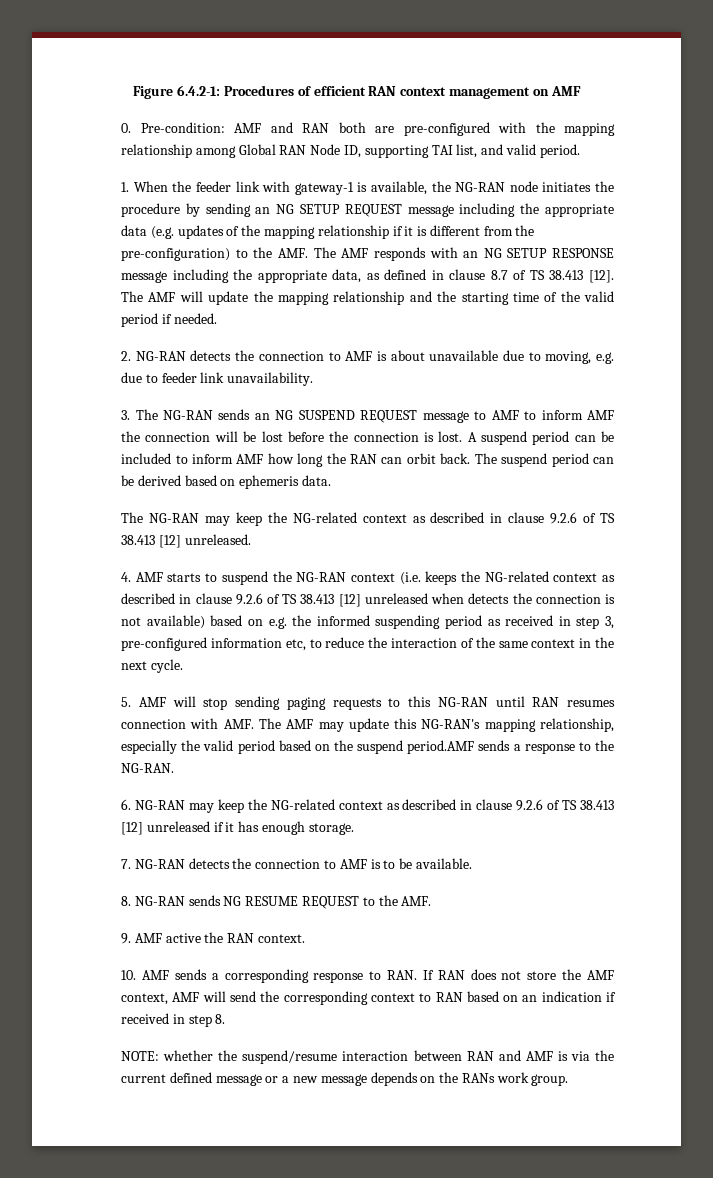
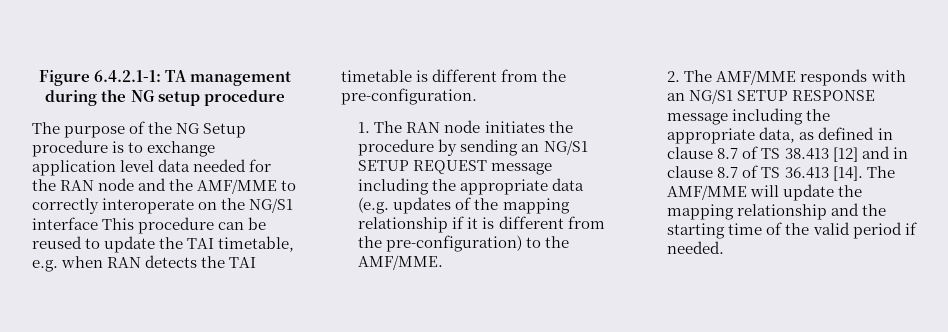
- Figure 6.4.2-1: Procedures of efficient RAN context management on AMF
- 0. Pre-condition: AMF and RAN both are pre-configured with the mapping relationship among Global RAN Node ID, supporting TAI list, and valid period.
- 1. When the feeder link with gateway-1 is available, the NG-RAN node initiates the procedure by sending an NG SETUP REQUEST message including the appropriate data (e.g. updates of the mapping relationship if it is different from the pre-configuration) to the AMF. The AMF responds with an NG SETUP RESPONSE message including the appropriate data, as defined in clause 8.7 of TS 38.413 [12]. The AMF will update the mapping relationship and the starting time of the valid period if needed.
+ Figure 6.4.2.1-1: TA management during the NG setup procedure
+ The purpose of the NG Setup procedure is to exchange application level data needed for the RAN node and the AMF/MME to correctly interoperate on the NG/S1 interface This procedure can be reused to update the TAI timetable, e.g. when RAN detects the TAI timetable is different from the pre-configuration.
+ 1. The RAN node initiates the procedure by sending an NG/S1 SETUP REQUEST message including the appropriate data (e.g. updates of the mapping relationship if it is different from the pre-configuration) to the AMF/MME.
+ 2. The AMF/MME responds with an NG/S1 SETUP RESPONSE message including the appropriate data, as defined in clause 8.7 of TS 38.413 [12] and in clause 8.7 of TS 36.413 [14]. The AMF/MME will update the mapping relationship and the starting time of the valid period if needed.
- 2. NG-RAN detects the connection to AMF is about unavailable due to moving, e.g. due to feeder link unavailability.
- 3. The NG-RAN sends an NG SUSPEND REQUEST message to AMF to inform AMF the connection will be lost before the connection is lost. A suspend period can be included to inform AMF how long the RAN can orbit back. The suspend period can be derived based on ephemeris data.
- The NG-RAN may keep the NG-related context as described in clause 9.2.6 of TS 38.413 [12] unreleased.
- 4. AMF starts to suspend the NG-RAN context (i.e. keeps the NG-related context as described in clause 9.2.6 of TS 38.413 [12] unreleased when detects the connection is not available) based on e.g. the informed suspending period as received in step 3, pre-configured information etc, to reduce the interaction of the same context in the next cycle.
- 5. AMF will stop sending paging requests to this NG-RAN until RAN resumes connection with AMF. The AMF may update this NG-RAN's mapping relationship, especially the valid period based on the suspend period.AMF sends a response to the NG-RAN.
- 6. NG-RAN may keep the NG-related context as described in clause 9.2.6 of TS 38.413 [12] unreleased if it has enough storage.
- 7. NG-RAN detects the connection to AMF is to be available.
- 8. NG-RAN sends NG RESUME REQUEST to the AMF.
- 9. AMF active the RAN context.
- 10. AMF sends a corresponding response to RAN. If RAN does not store the AMF context, AMF will send the corresponding context to RAN based on an indication if received in step 8.
- NOTE: whether the suspend/resume interaction between RAN and AMF is via the current defined message or a new message depends on the RANs work group.

